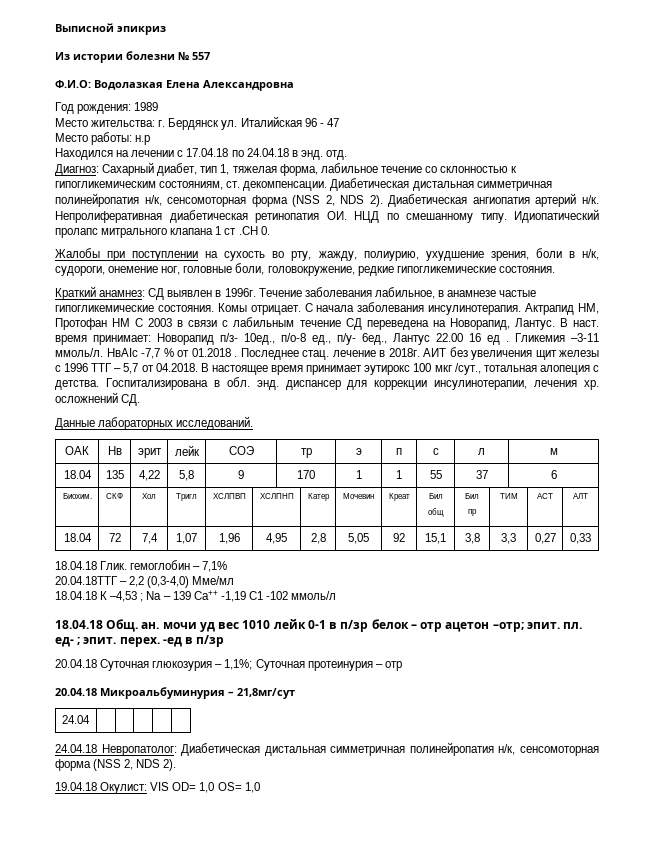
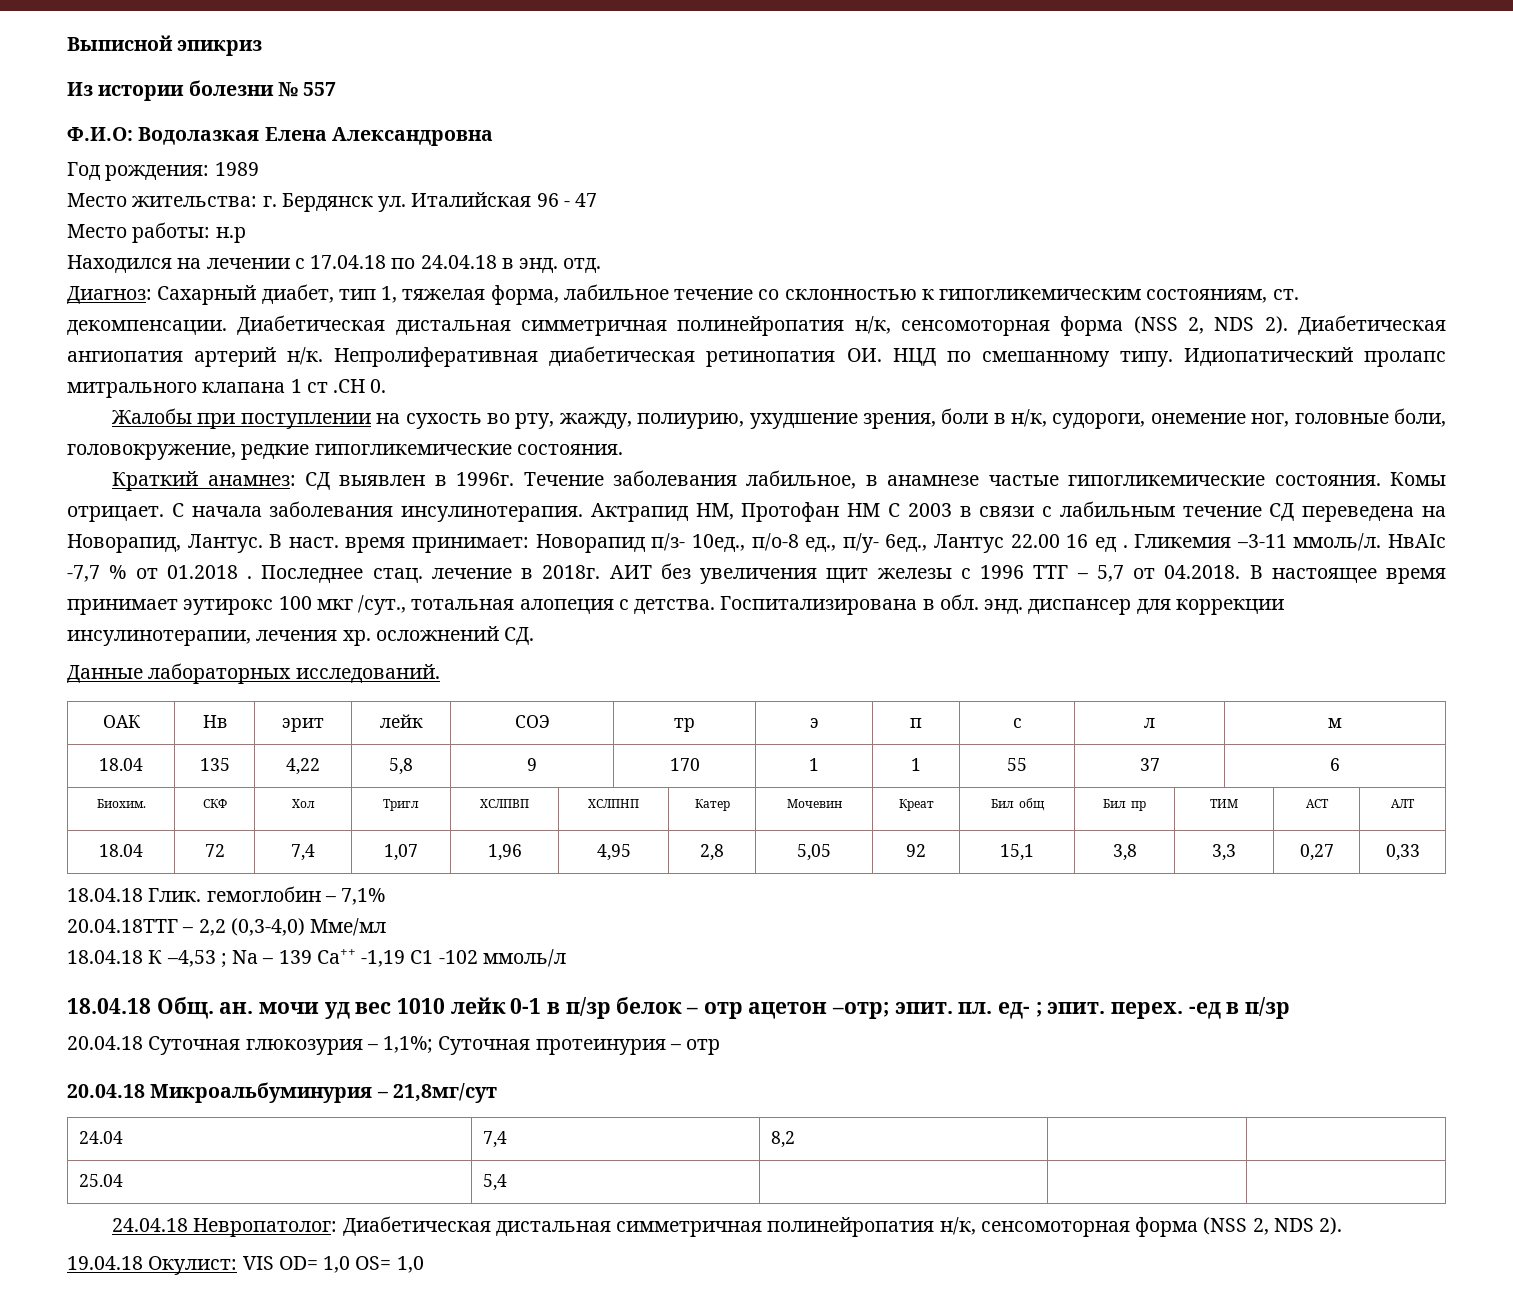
- 24.04 | | | | |
+ 24.04 | 7,4 | 8,2 | |
+ 25.04 | 5,4 | | |

